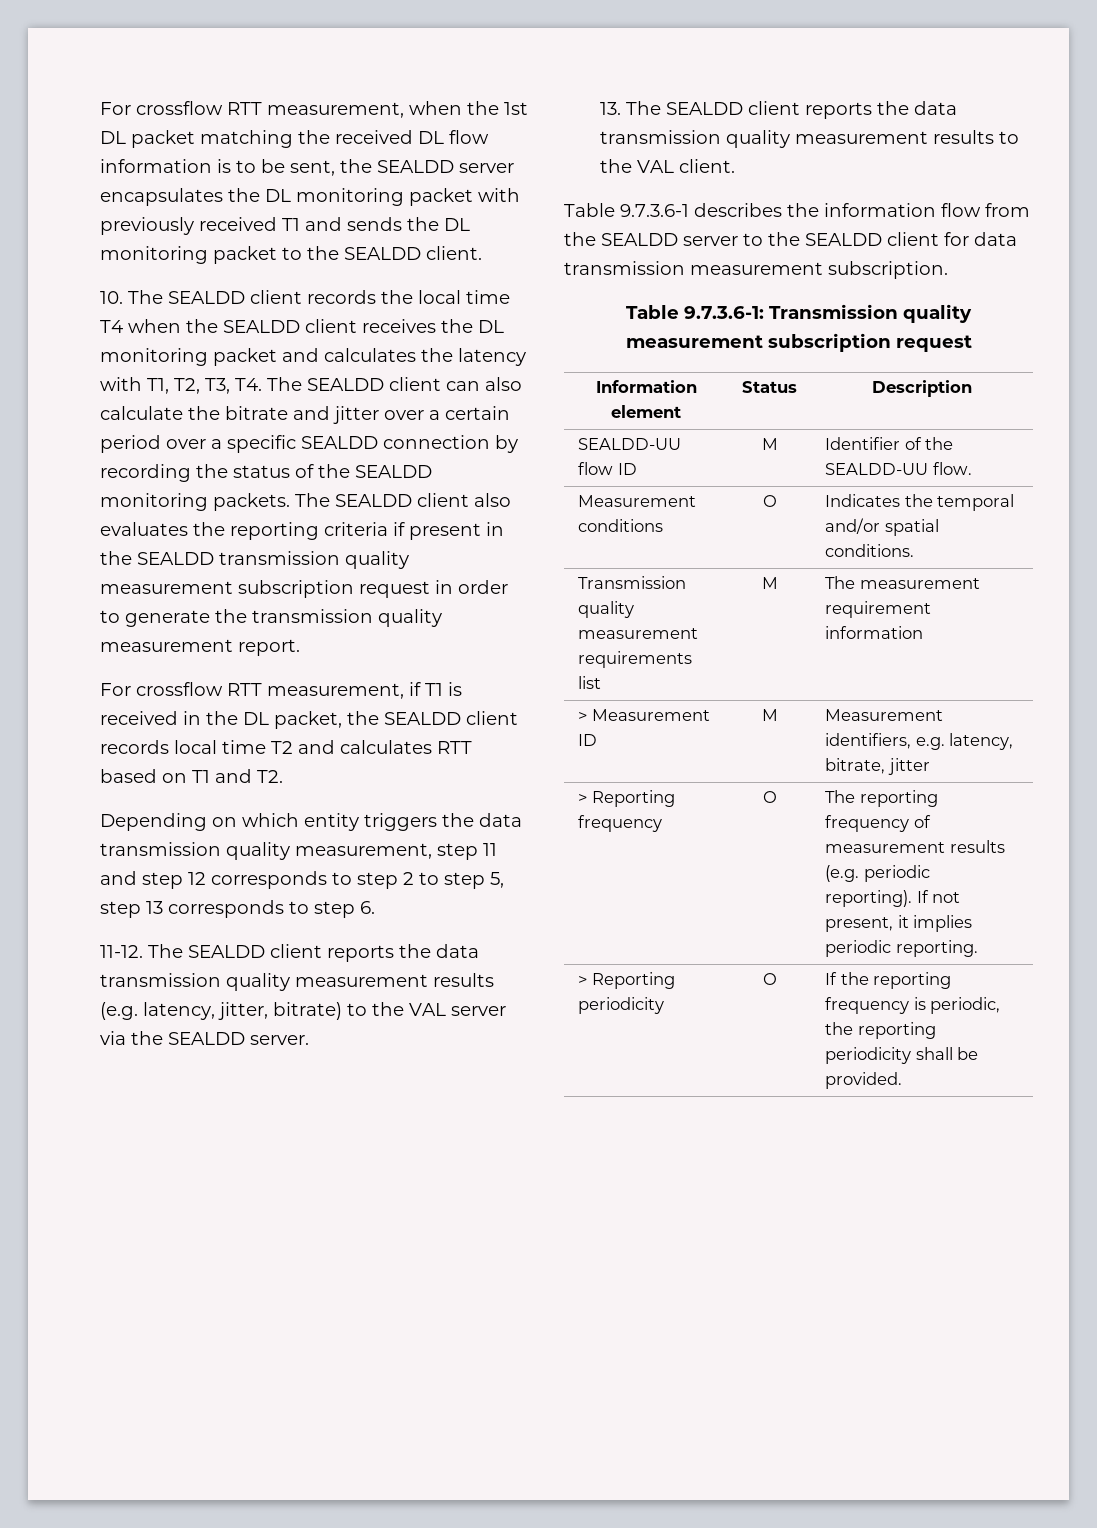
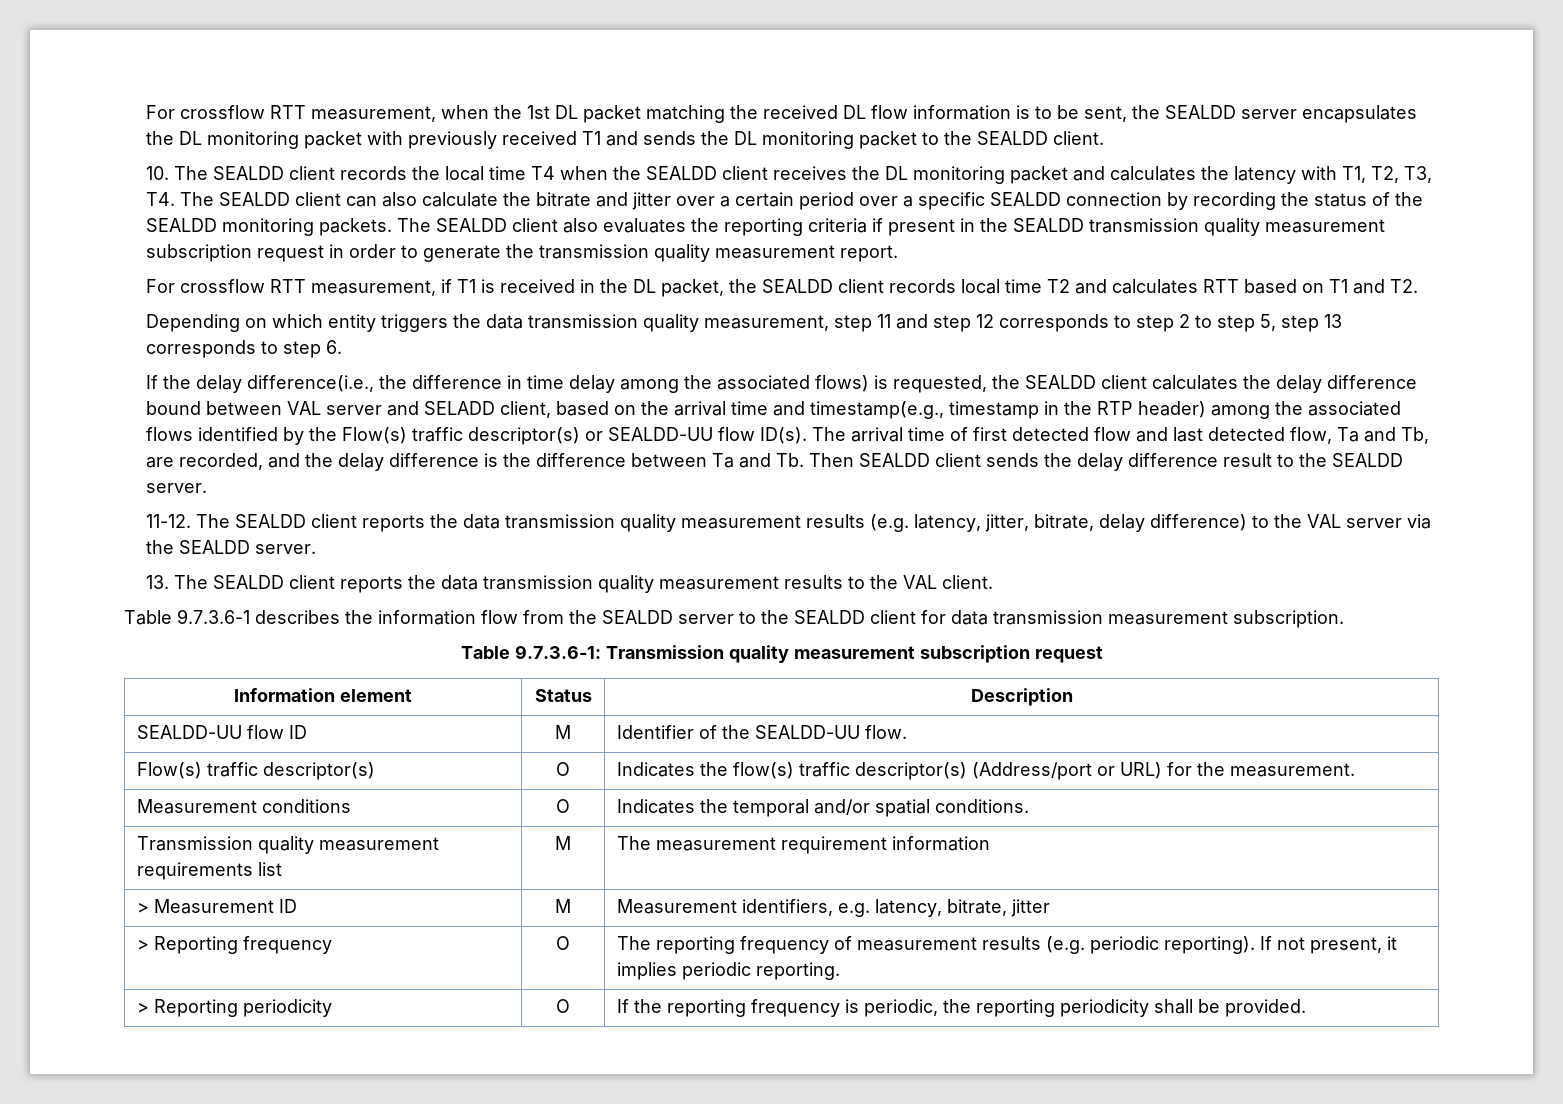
+ If the delay difference(i.e., the difference in time delay among the associated flows) is requested, the SEALDD client calculates the delay difference bound between VAL server and SELADD client, based on the arrival time and timestamp(e.g., timestamp in the RTP header) among the associated flows identified by the Flow(s) traffic descriptor(s) or SEALDD-UU flow ID(s). The arrival time of first detected flow and last detected flow, Ta and Tb, are recorded, and the delay difference is the difference between Ta and Tb. Then SEALDD client sends the delay difference result to the SEALDD server.
- The SEALDD client reports the data transmission quality measurement results (e.g. latency, jitter, bitrate) to the VAL server via the SEALDD server.
+ The SEALDD client reports the data transmission quality measurement results (e.g. latency, jitter, bitrate, delay difference) to the VAL server via the SEALDD server.
+ Flow(s) traffic descriptor(s) | O | Indicates the flow(s) traffic descriptor(s) (Address/port or URL) for the measurement.

